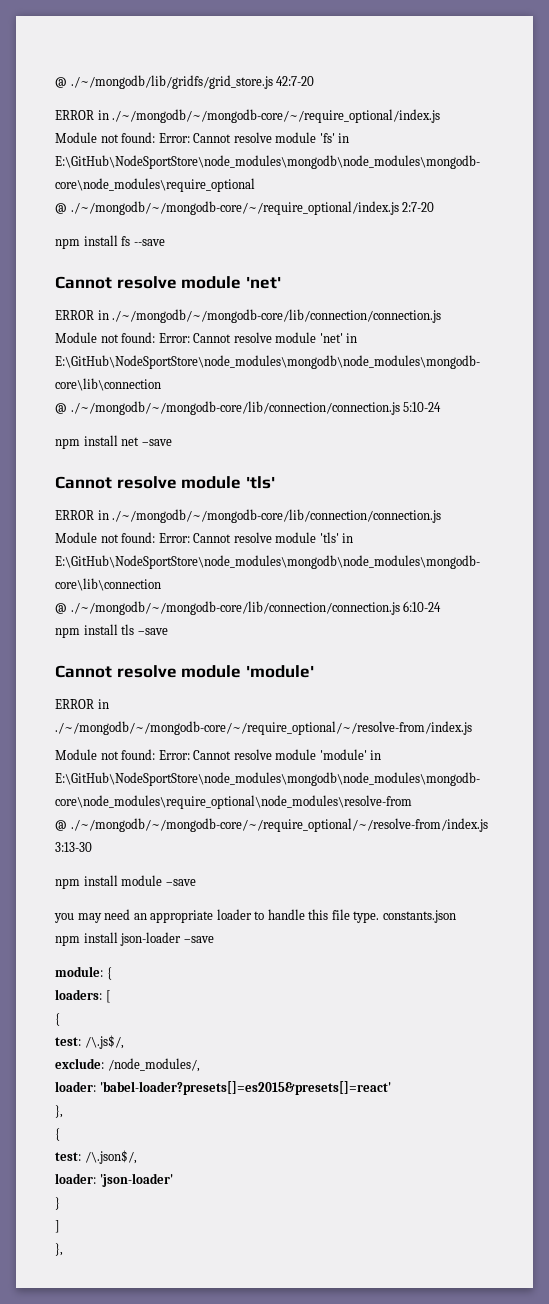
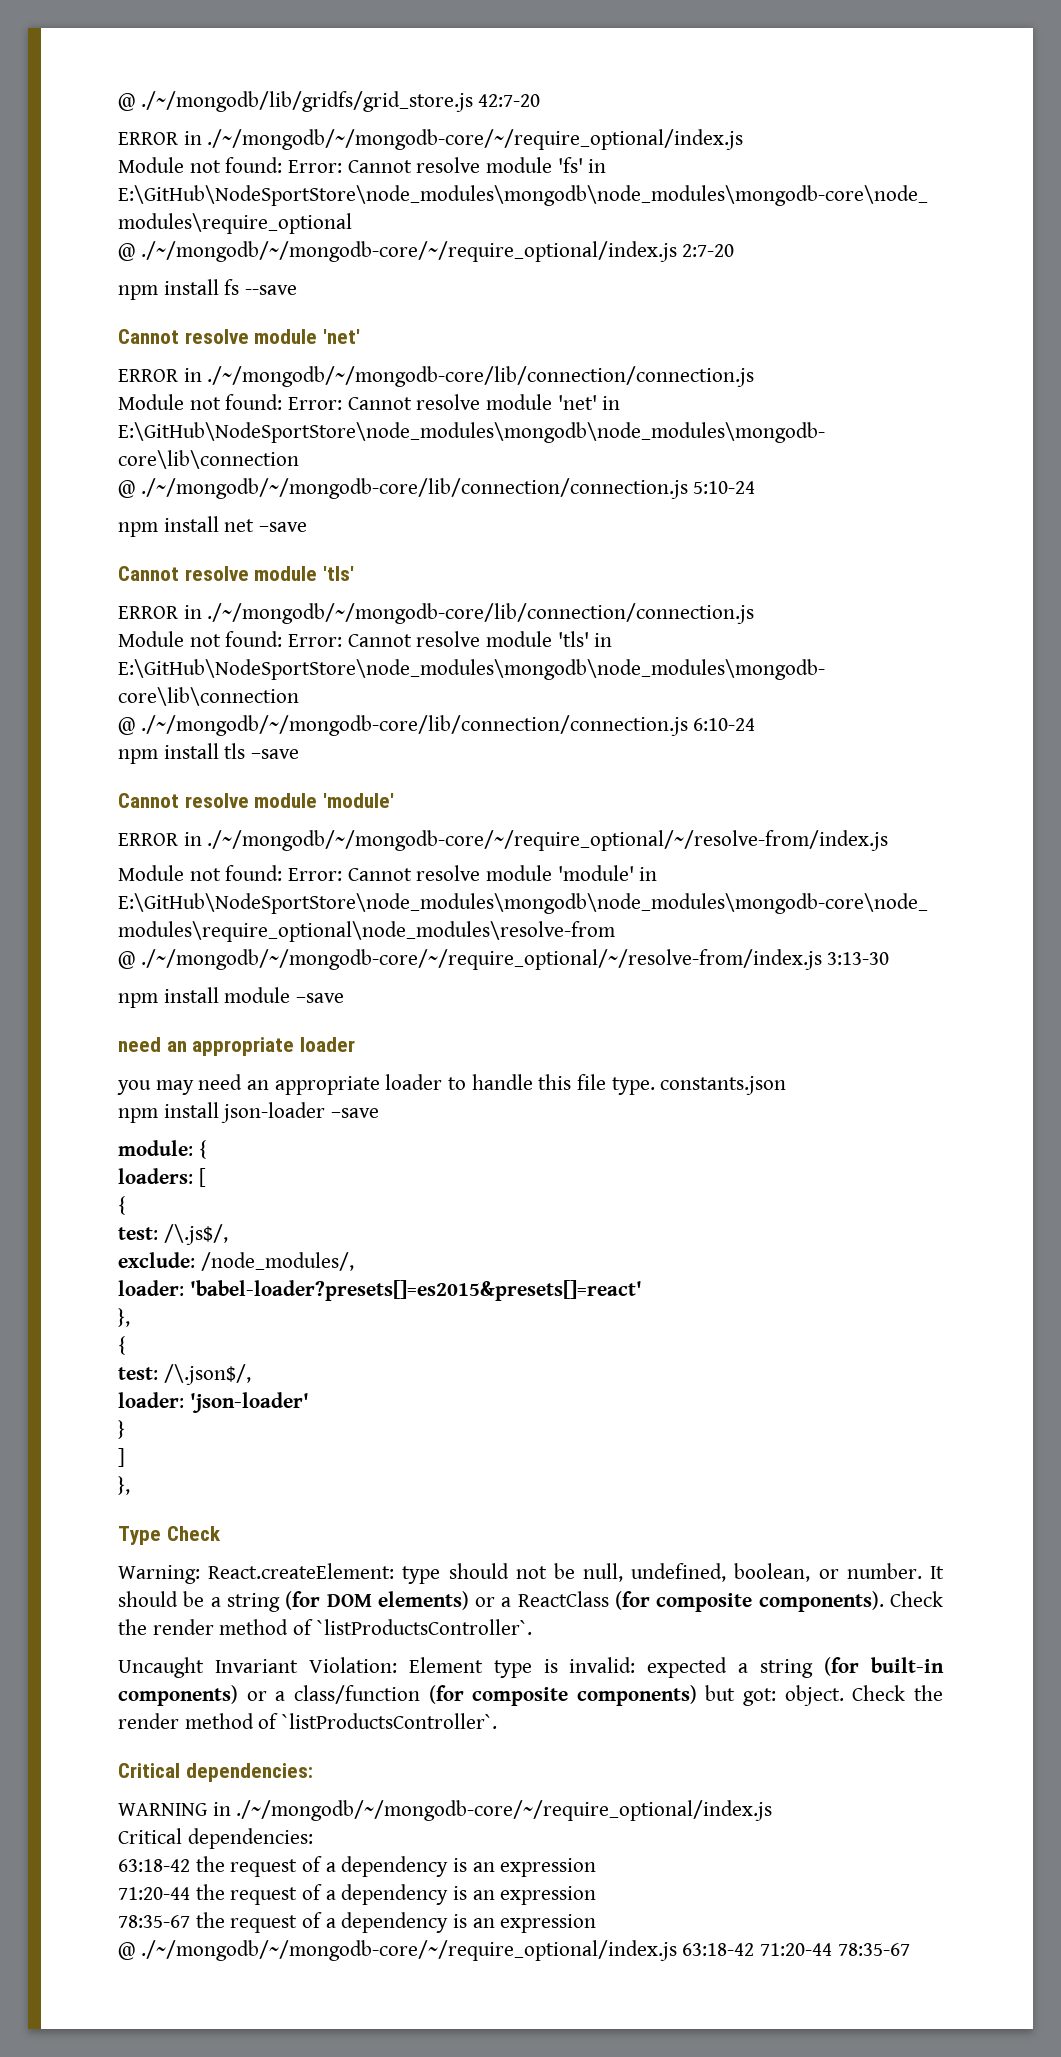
  npm install module –save
+ need an appropriate loader
+ Type Check
+ Warning: React.createElement: type should not be null, undefined, boolean, or number. It should be a string (for DOM elements) or a ReactClass (for composite components). Check the render method of `listProductsController`.
+ Uncaught Invariant Violation: Element type is invalid: expected a string (for built-in components) or a class/function (for composite components) but got: object. Check the render method of `listProductsController`.
+ Critical dependencies:
+ WARNING in ./~/mongodb/~/mongodb-core/~/require_optional/index.js
+ Critical dependencies:
+ 63:18-42 the request of a dependency is an expression
+ 71:20-44 the request of a dependency is an expression
+ 78:35-67 the request of a dependency is an expression
+ @ ./~/mongodb/~/mongodb-core/~/require_optional/index.js 63:18-42 71:20-44 78:35-67

